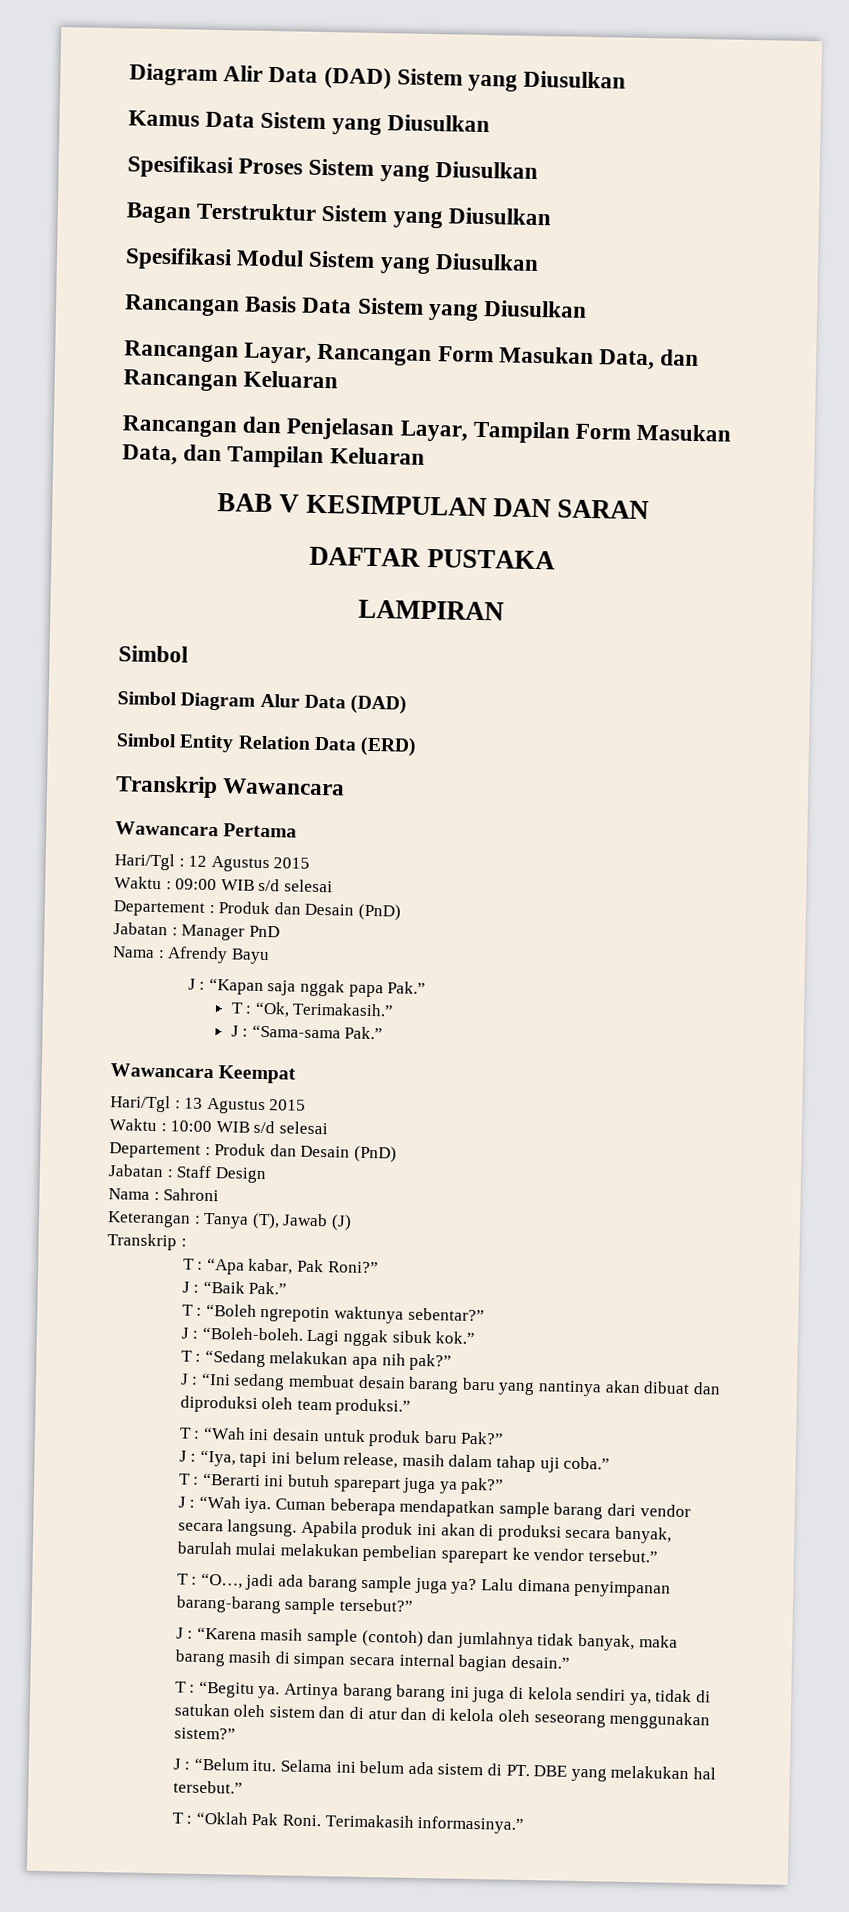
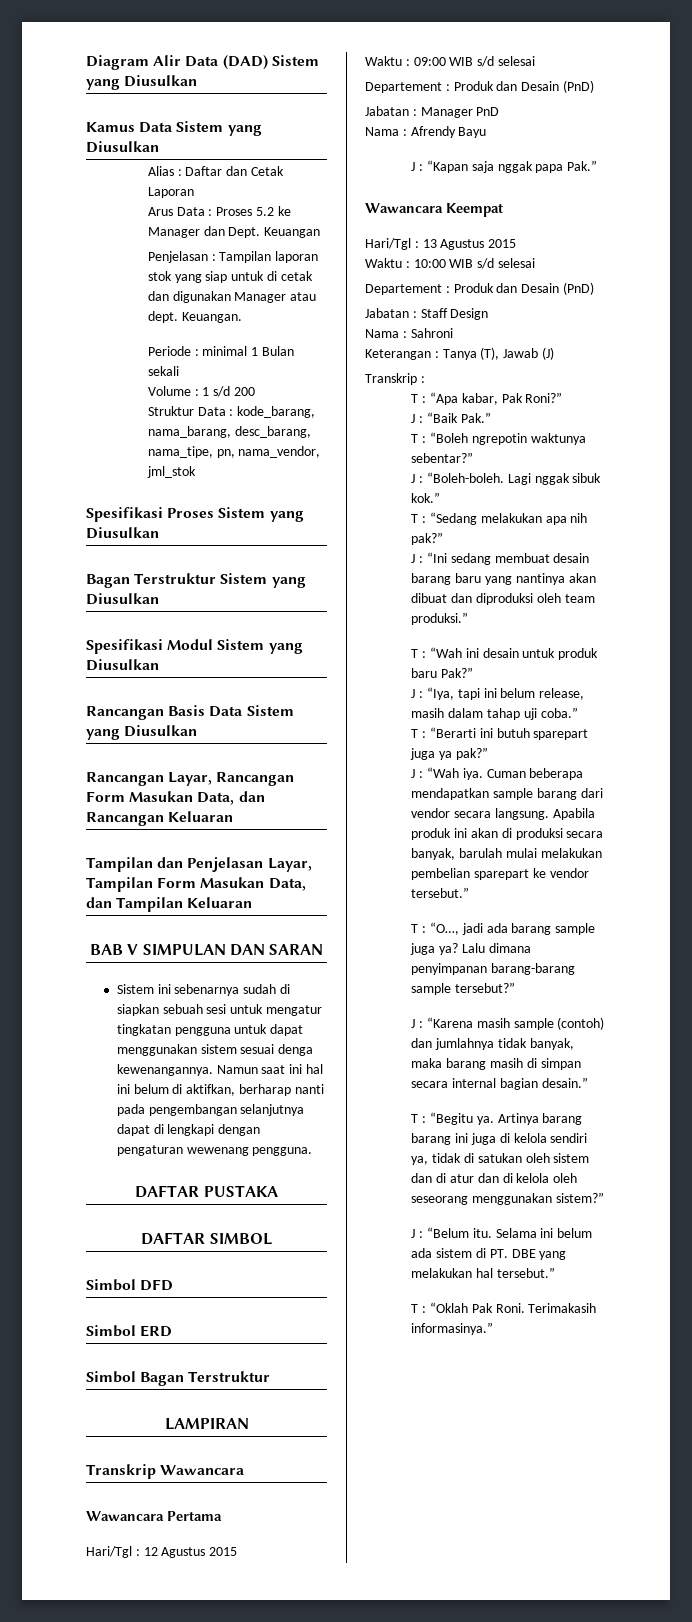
+ Alias : Daftar dan Cetak Laporan
+ Arus Data : Proses 5.2 ke Manager dan Dept. Keuangan
+ Penjelasan : Tampilan laporan stok yang siap untuk di cetak dan digunakan Manager atau dept. Keuangan.
+ Periode : minimal 1 Bulan sekali
+ Volume : 1 s/d 200
+ Struktur Data : kode_barang, nama_barang, desc_barang, nama_tipe, pn, nama_vendor, jml_stok
- Rancangan dan Penjelasan Layar, Tampilan Form Masukan Data, dan Tampilan Keluaran
+ Tampilan dan Penjelasan Layar, Tampilan Form Masukan Data, dan Tampilan Keluaran
- BAB V KESIMPULAN DAN SARAN
+ BAB V SIMPULAN DAN SARAN
+ Sistem ini sebenarnya sudah di siapkan sebuah sesi untuk mengatur tingkatan pengguna untuk dapat menggunakan sistem sesuai denga kewenangannya. Namun saat ini hal ini belum di aktifkan, berharap nanti pada pengembangan selanjutnya dapat di lengkapi dengan pengaturan wewenang pengguna.
+ DAFTAR SIMBOL
+ Simbol DFD
+ Simbol ERD
+ Simbol Bagan Terstruktur
  LAMPIRAN
- Simbol
- Simbol Diagram Alur Data (DAD)
- Simbol Entity Relation Data (ERD)
- T : “Ok, Terimakasih.”
- J : “Sama-sama Pak.”

